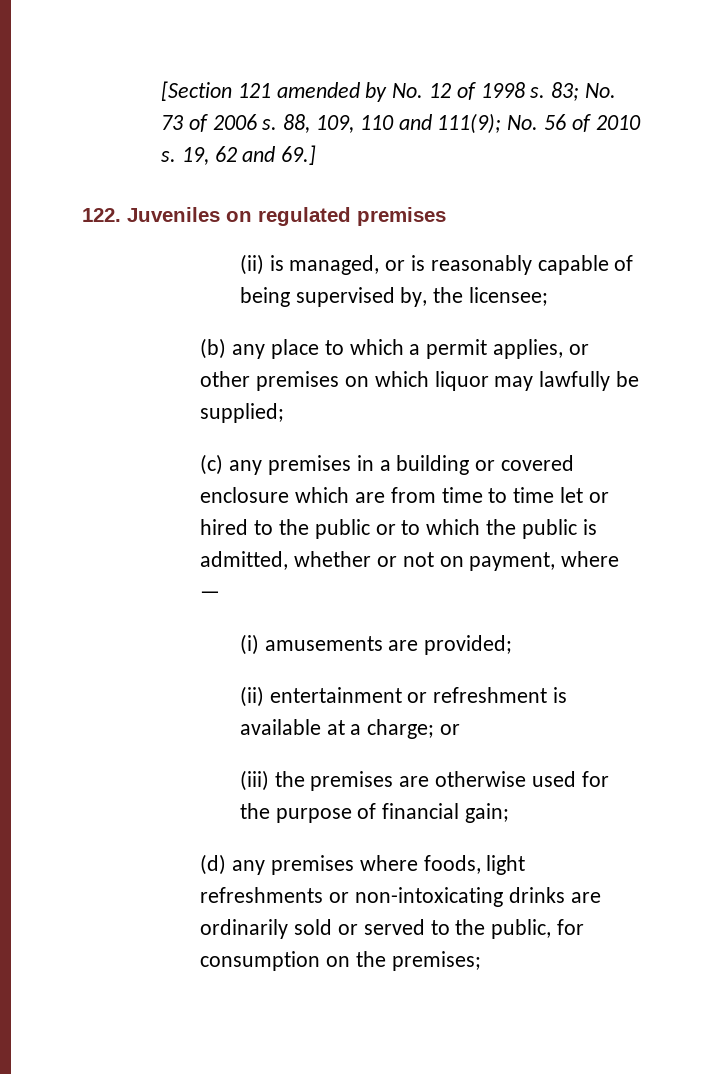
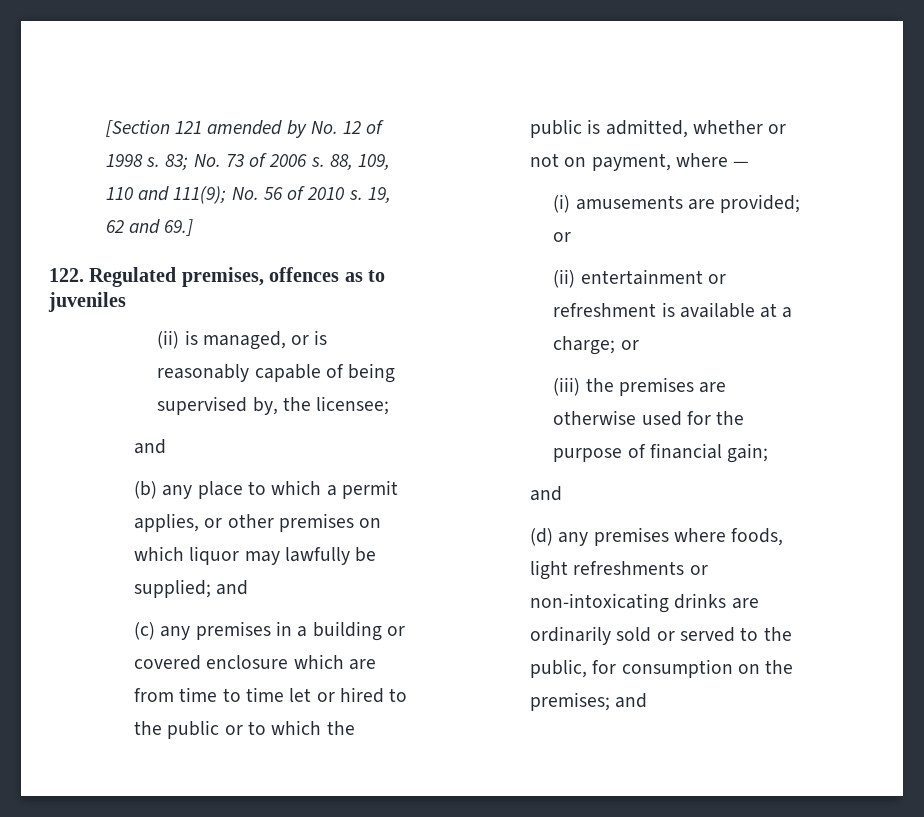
- 122. Juveniles on regulated premises
+ 122. Regulated premises, offences as to juveniles
  (ii) is managed, or is reasonably capable of being supervised by, the licensee;
+ and
- (b) any place to which a permit applies, or other premises on which liquor may lawfully be supplied;
+ (b) any place to which a permit applies, or other premises on which liquor may lawfully be supplied; and
- (i) amusements are provided;
+ (i) amusements are provided; or
  (iii) the premises are otherwise used for the purpose of financial gain;
+ and
- (d) any premises where foods, light refreshments or non-intoxicating drinks are ordinarily sold or served to the public, for consumption on the premises;
+ (d) any premises where foods, light refreshments or non-intoxicating drinks are ordinarily sold or served to the public, for consumption on the premises; and

